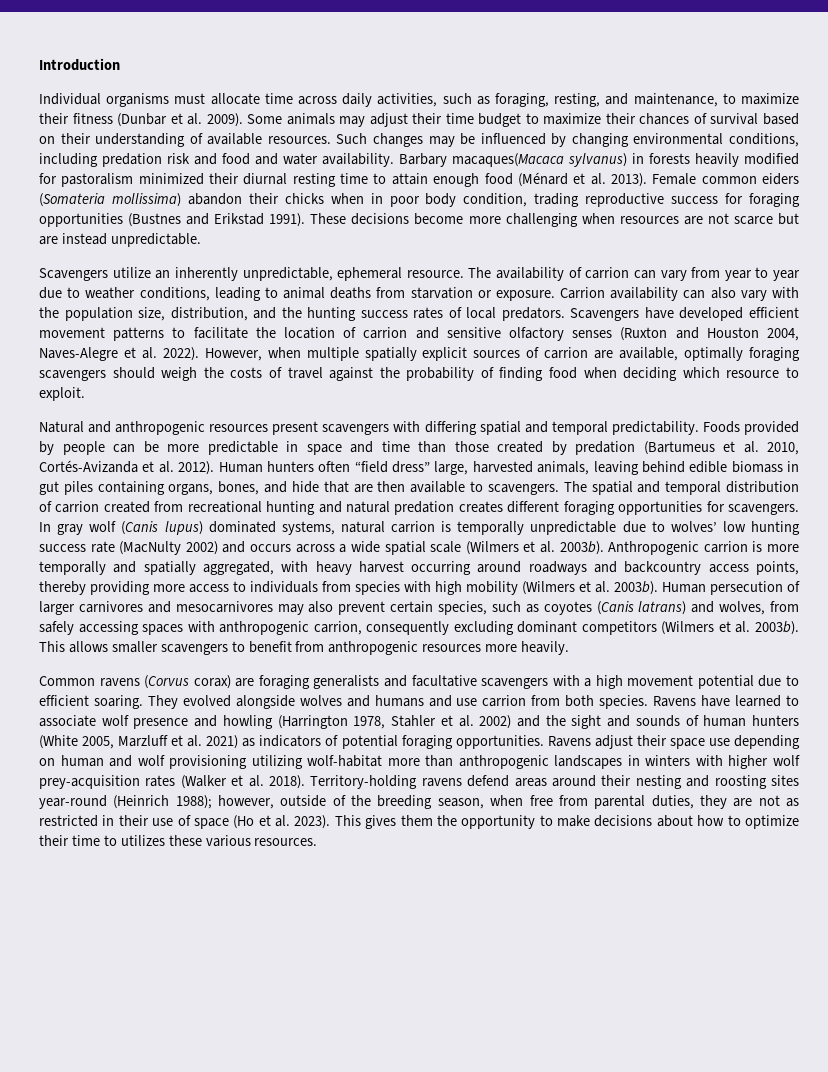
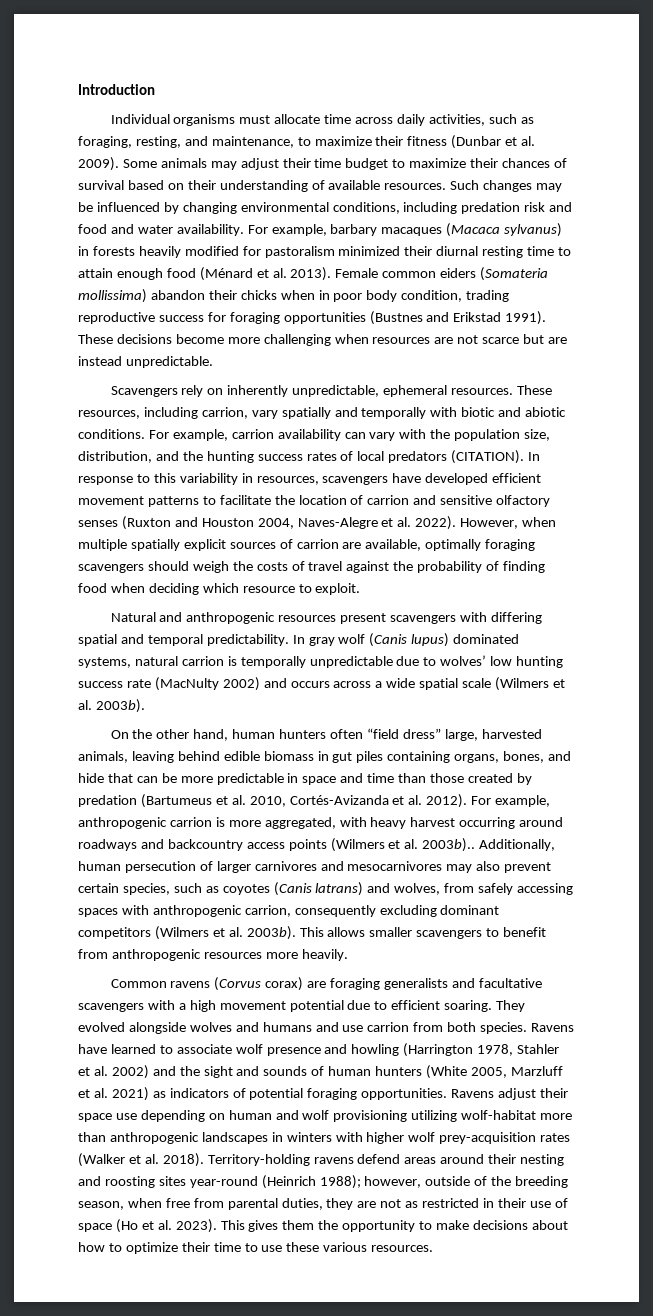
- Barbary macaques(Macaca sylvanus) in forests heavily modified for pastoralism minimized their diurnal resting time to attain enough food (Ménard et al. 2013).
+ For example, barbary macaques (Macaca sylvanus) in forests heavily modified for pastoralism minimized their diurnal resting time to attain enough food (Ménard et al. 2013).
- Scavengers utilize an inherently unpredictable, ephemeral resource. The availability of carrion can vary from year to year due to weather conditions, leading to animal deaths from starvation or exposure. Carrion availability can also vary with the population size, distribution, and the hunting success rates of local predators. Scavengers have developed efficient movement patterns to facilitate the location of carrion and sensitive olfactory senses (Ruxton and Houston 2004, Naves-Alegre et al. 2022).
+ Scavengers rely on inherently unpredictable, ephemeral resources. These resources, including carrion, vary spatially and temporally with biotic and abiotic conditions. For example, carrion availability can vary with the population size, distribution, and the hunting success rates of local predators (CITATION). In response to this variability in resources, scavengers have developed efficient movement patterns to facilitate the location of carrion and sensitive olfactory senses (Ruxton and Houston 2004, Naves-Alegre et al. 2022).
- Foods provided by people can be more predictable in space and time than those created by predation (Bartumeus et al. 2010, Cortés-Avizanda et al. 2012). Human hunters often “field dress” large, harvested animals, leaving behind edible biomass in gut piles containing organs, bones, and hide that are then available to scavengers. The spatial and temporal distribution of carrion created from recreational hunting and natural predation creates different foraging opportunities for scavengers.
- In gray wolf (Canis lupus) dominated systems, natural carrion is temporally unpredictable due to wolves’ low hunting success rate (MacNulty 2002) and occurs across a wide spatial scale (Wilmers et al. 2003b). Anthropogenic carrion is more temporally and spatially aggregated, with heavy harvest occurring around roadways and backcountry access points, thereby providing more access to individuals from species with high mobility (Wilmers et al. 2003b). Human persecution of larger carnivores and mesocarnivores may also prevent certain species, such as coyotes (Canis latrans) and wolves, from safely accessing spaces with anthropogenic carrion, consequently excluding dominant competitors (Wilmers et al. 2003b).
+ In gray wolf (Canis lupus) dominated systems, natural carrion is temporally unpredictable due to wolves’ low hunting success rate (MacNulty 2002) and occurs across a wide spatial scale (Wilmers et al. 2003b).
+ On the other hand, human hunters often “field dress” large, harvested animals, leaving behind edible biomass in gut piles containing organs, bones, and hide that can be more predictable in space and time than those created by predation (Bartumeus et al. 2010, Cortés-Avizanda et al. 2012). For example, anthropogenic carrion is more aggregated, with heavy harvest occurring around roadways and backcountry access points (Wilmers et al. 2003b).. Additionally, human persecution of larger carnivores and mesocarnivores may also prevent certain species, such as coyotes (Canis latrans) and wolves, from safely accessing spaces with anthropogenic carrion, consequently excluding dominant competitors (Wilmers et al. 2003b).
- This gives them the opportunity to make decisions about how to optimize their time to utilizes these various resources.
+ This gives them the opportunity to make decisions about how to optimize their time to use these various resources.

